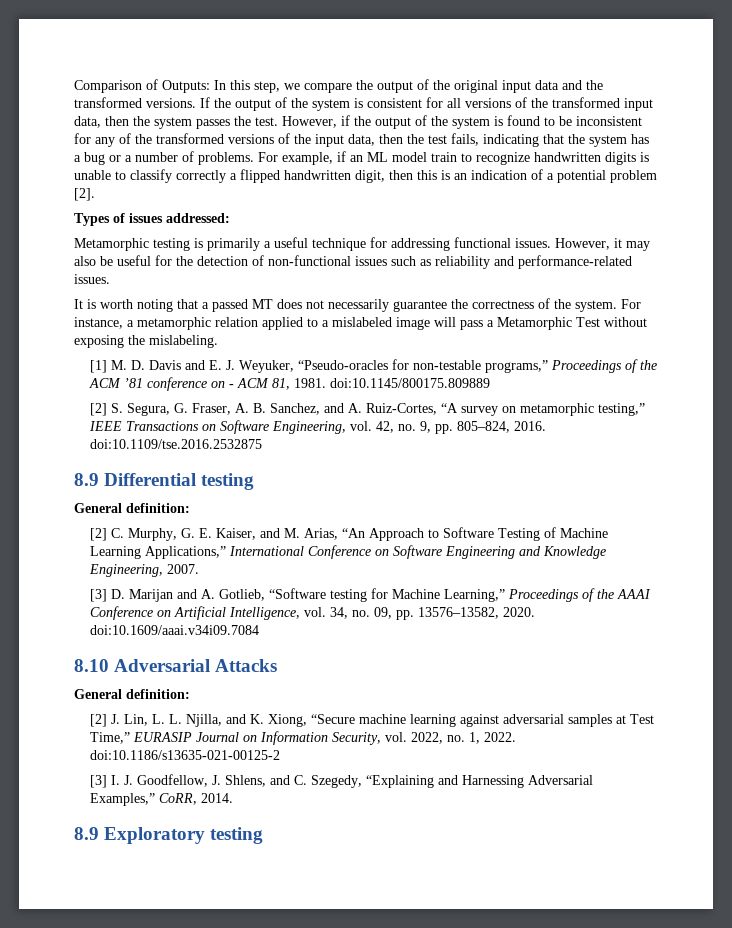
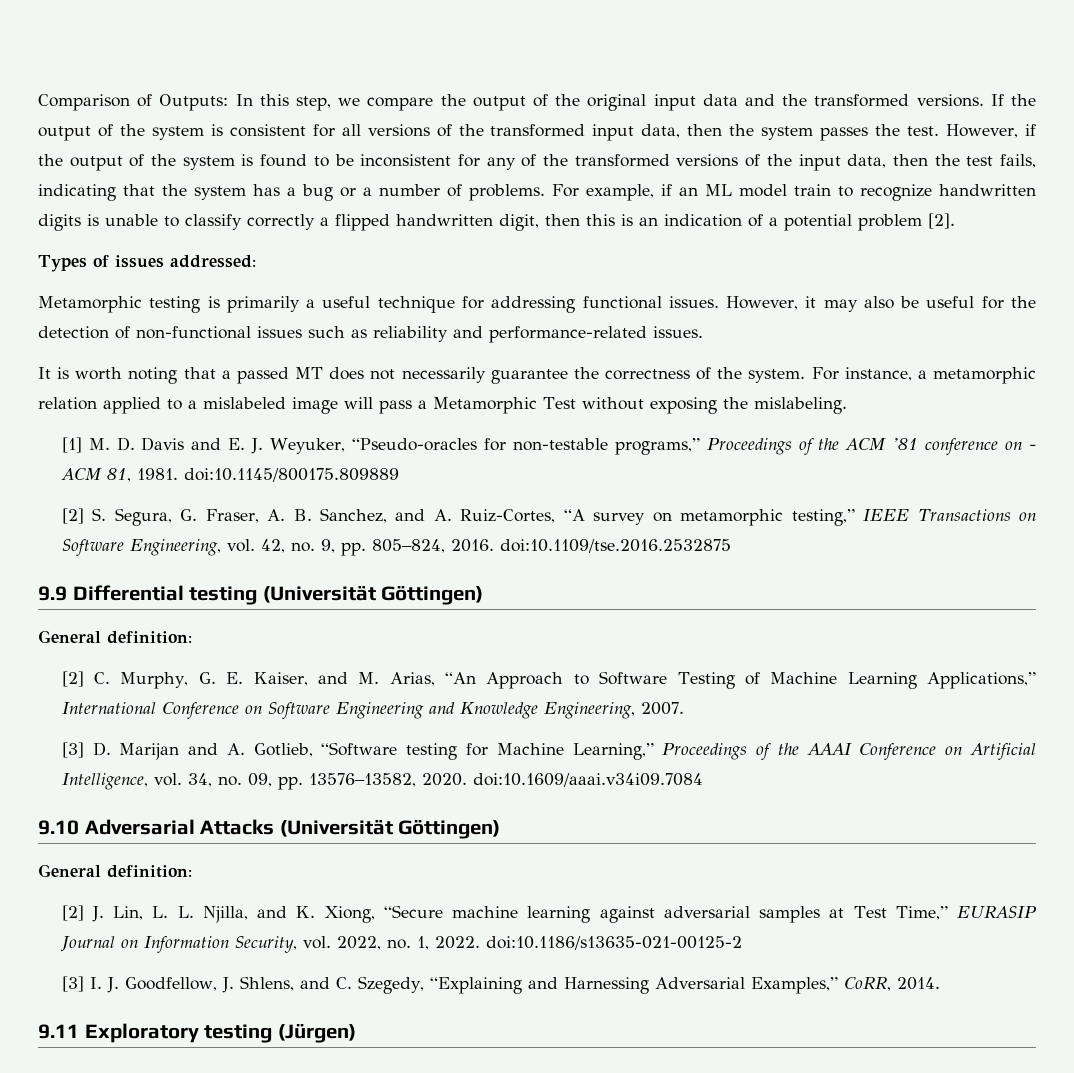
- 8.9 Differential testing
+ 9.9 Differential testing (Universität Göttingen)
- 8.10 Adversarial Attacks
+ 9.10 Adversarial Attacks (Universität Göttingen)
- 8.9 Exploratory testing
+ 9.11 Exploratory testing (Jürgen)

